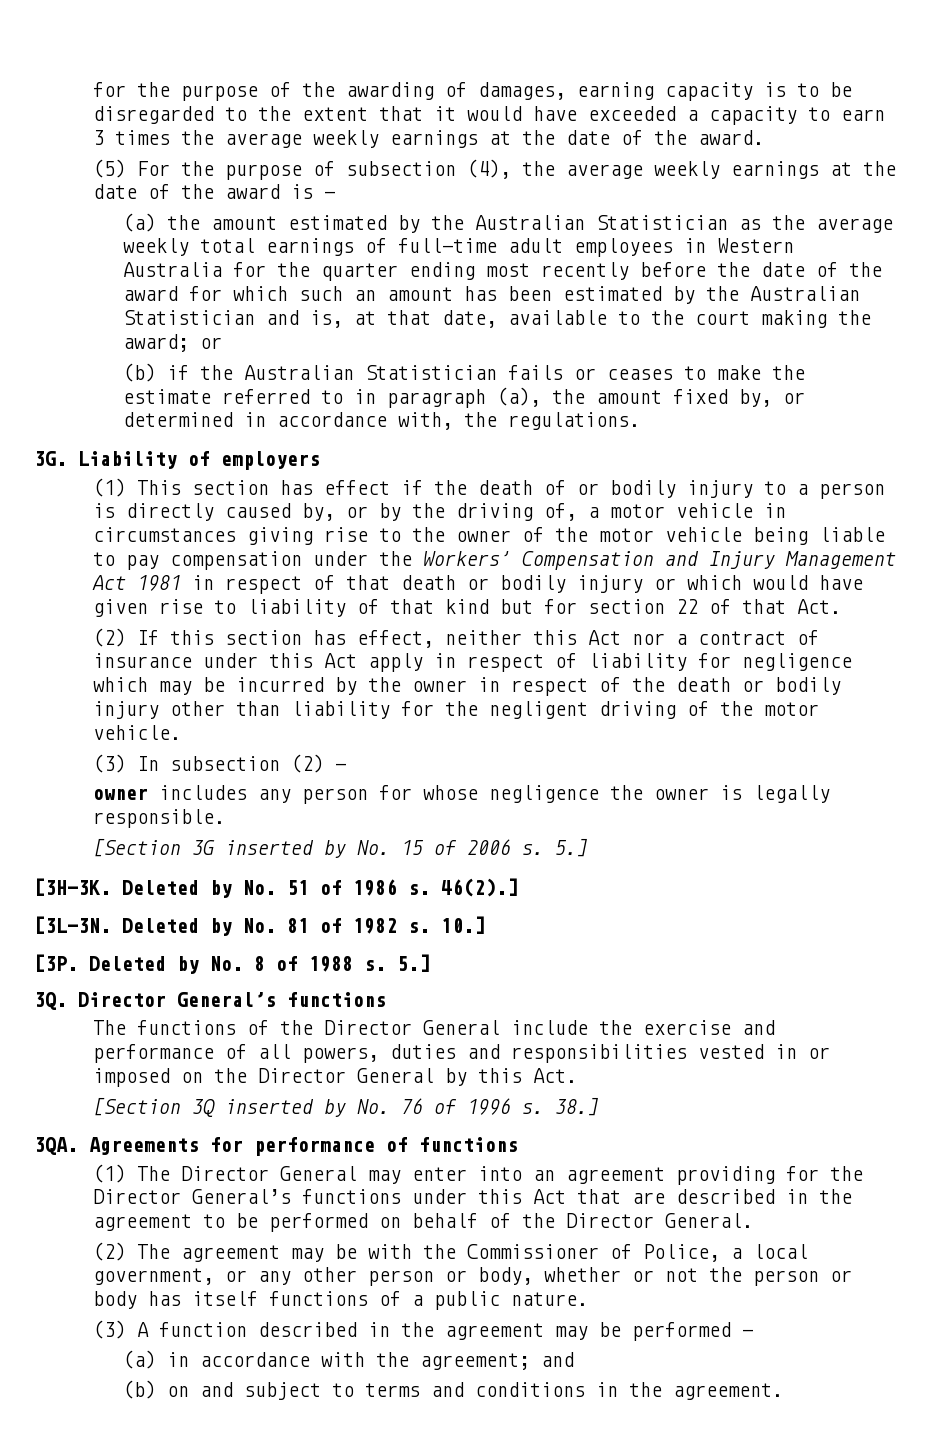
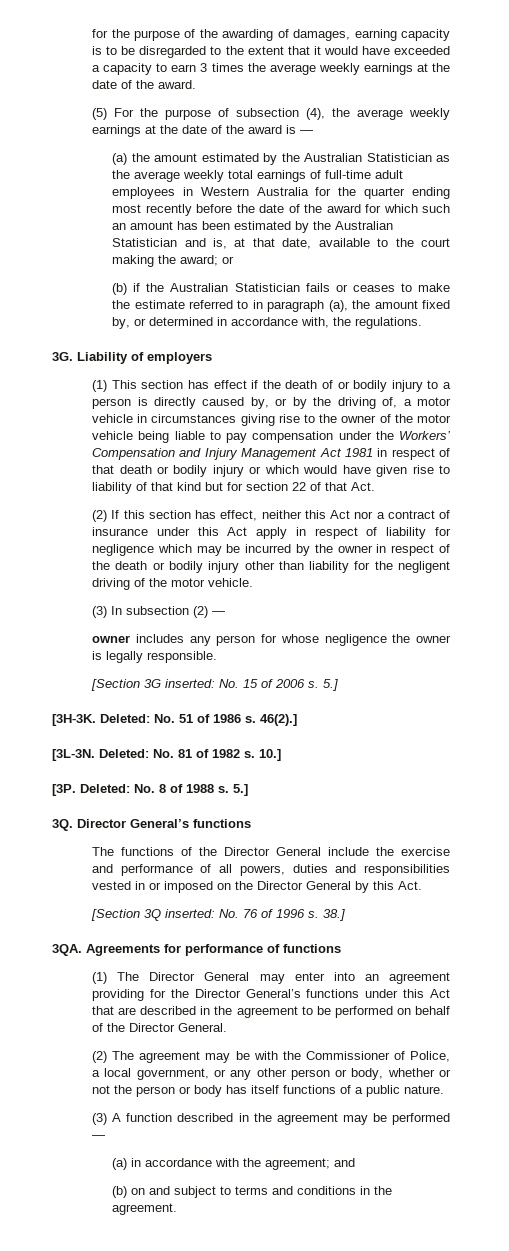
- [Section 3G inserted by No. 15 of 2006 s.
+ [Section 3G inserted: No. 15 of 2006 s.
- Deleted by No. 51 of 1986 s.
+ Deleted: No. 51 of 1986 s.
- Deleted by No. 81 of 1982 s.
+ Deleted: No. 81 of 1982 s.
- Deleted by No. 8 of 1988 s.
+ Deleted: No. 8 of 1988 s.
- [Section 3Q inserted by No. 76 of 1996 s.
+ [Section 3Q inserted: No. 76 of 1996 s.

